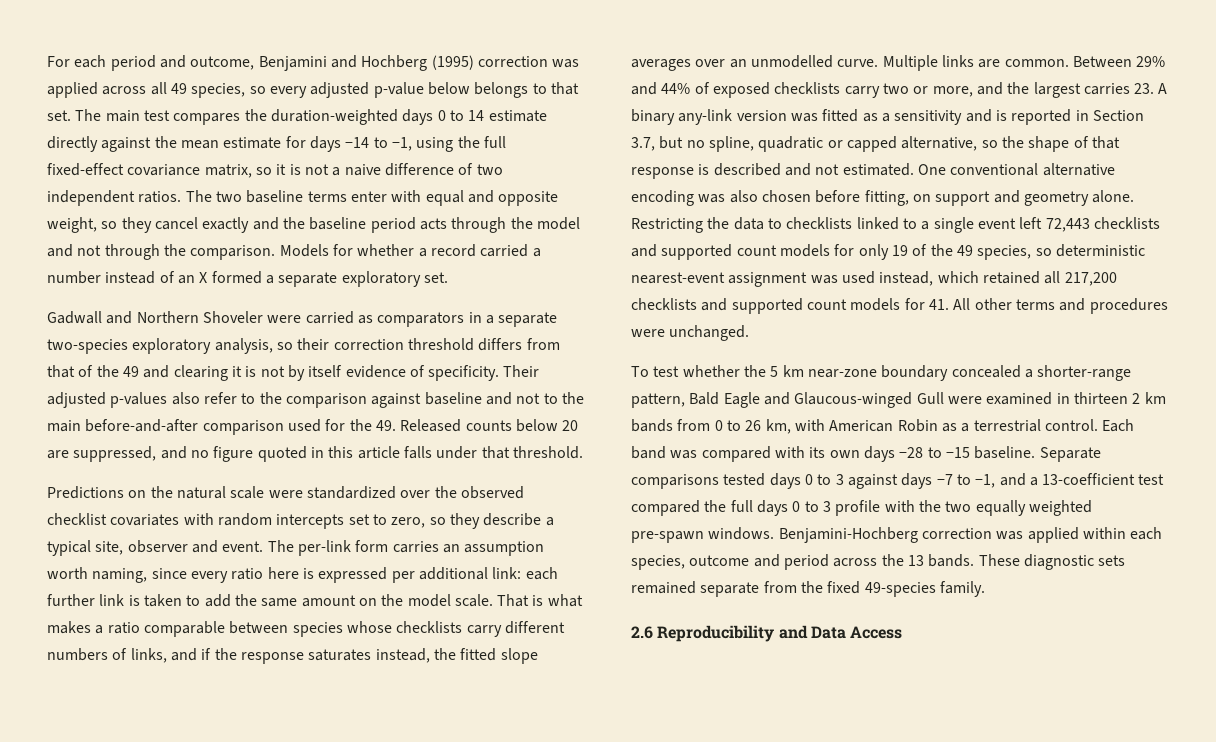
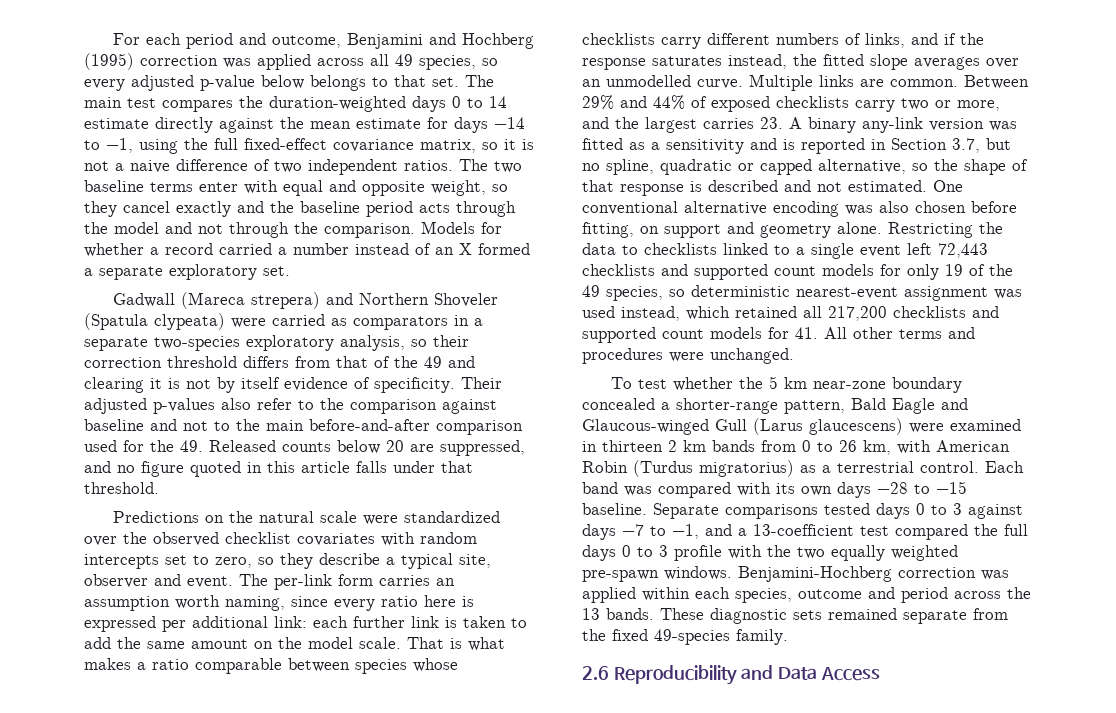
- Gadwall and Northern Shoveler were carried as comparators in a separate two-species exploratory analysis, so their correction threshold differs from that of the 49 and clearing it is not by itself evidence of specificity.
+ Gadwall (Mareca strepera) and Northern Shoveler (Spatula clypeata) were carried as comparators in a separate two-species exploratory analysis, so their correction threshold differs from that of the 49 and clearing it is not by itself evidence of specificity.
- To test whether the 5 km near-zone boundary concealed a shorter-range pattern, Bald Eagle and Glaucous-winged Gull were examined in thirteen 2 km bands from 0 to 26 km, with American Robin as a terrestrial control.
+ To test whether the 5 km near-zone boundary concealed a shorter-range pattern, Bald Eagle and Glaucous-winged Gull (Larus glaucescens) were examined in thirteen 2 km bands from 0 to 26 km, with American Robin (Turdus migratorius) as a terrestrial control.

